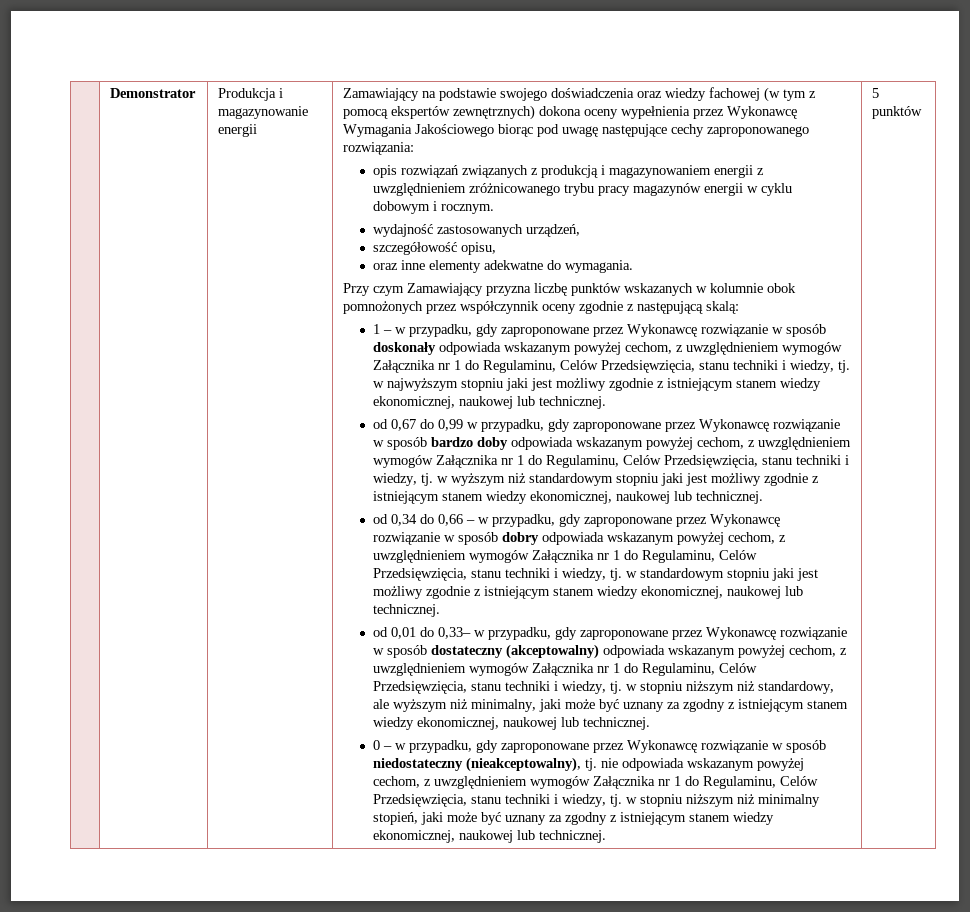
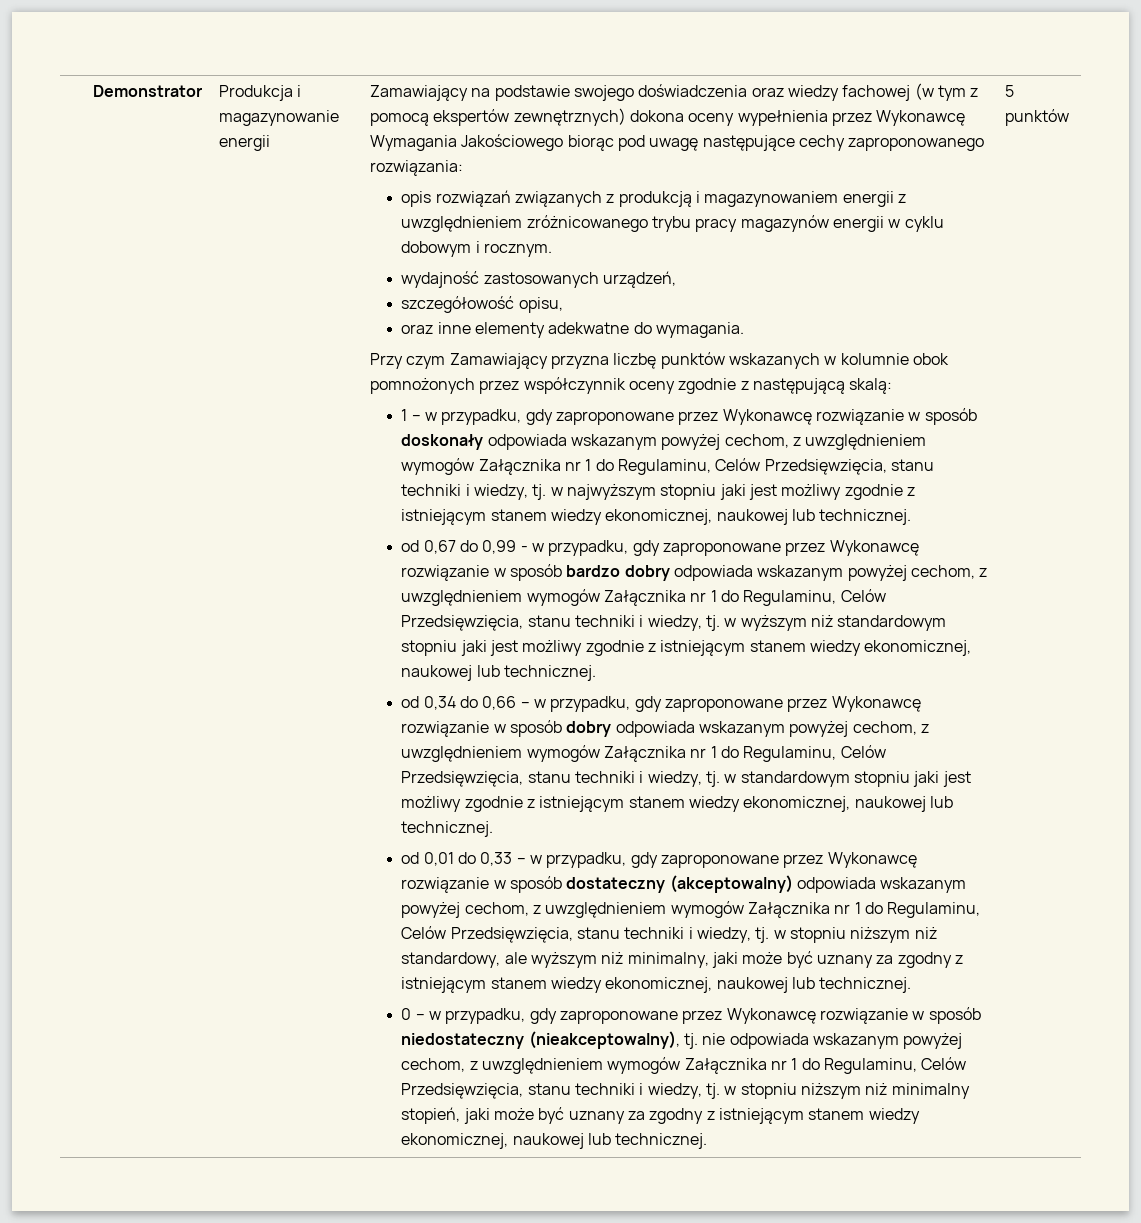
- od 0,67 do 0,99 w przypadku, gdy zaproponowane przez Wykonawcę rozwiązanie w sposób bardzo doby odpowiada wskazanym powyżej cechom, z uwzględnieniem wymogów Załącznika nr 1 do Regulaminu, Celów Przedsięwzięcia, stanu techniki i wiedzy, tj. w wyższym niż standardowym stopniu jaki jest możliwy zgodnie z istniejącym stanem wiedzy ekonomicznej, naukowej lub technicznej.
+ od 0,67 do 0,99 - w przypadku, gdy zaproponowane przez Wykonawcę rozwiązanie w sposób bardzo dobry odpowiada wskazanym powyżej cechom, z uwzględnieniem wymogów Załącznika nr 1 do Regulaminu, Celów Przedsięwzięcia, stanu techniki i wiedzy, tj. w wyższym niż standardowym stopniu jaki jest możliwy zgodnie z istniejącym stanem wiedzy ekonomicznej, naukowej lub technicznej.
- od 0,01 do 0,33– w przypadku, gdy zaproponowane przez Wykonawcę rozwiązanie w sposób dostateczny (akceptowalny) odpowiada wskazanym powyżej cechom, z uwzględnieniem wymogów Załącznika nr 1 do Regulaminu, Celów Przedsięwzięcia, stanu techniki i wiedzy, tj. w stopniu niższym niż standardowy, ale wyższym niż minimalny, jaki może być uznany za zgodny z istniejącym stanem wiedzy ekonomicznej, naukowej lub technicznej.
+ od 0,01 do 0,33 – w przypadku, gdy zaproponowane przez Wykonawcę rozwiązanie w sposób dostateczny (akceptowalny) odpowiada wskazanym powyżej cechom, z uwzględnieniem wymogów Załącznika nr 1 do Regulaminu, Celów Przedsięwzięcia, stanu techniki i wiedzy, tj. w stopniu niższym niż standardowy, ale wyższym niż minimalny, jaki może być uznany za zgodny z istniejącym stanem wiedzy ekonomicznej, naukowej lub technicznej.

